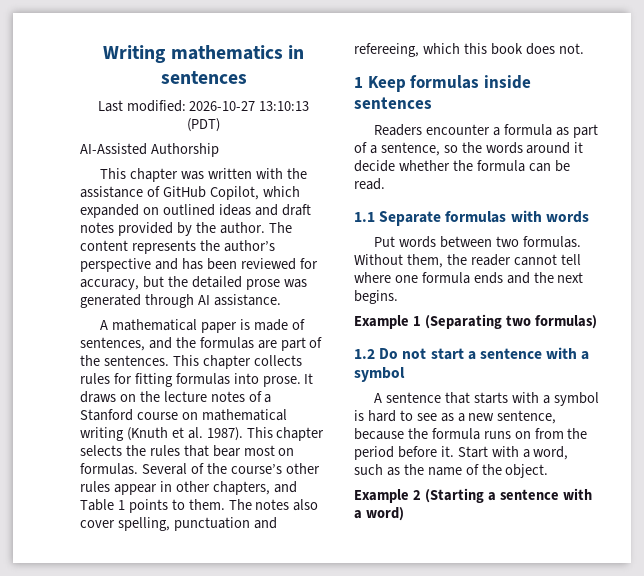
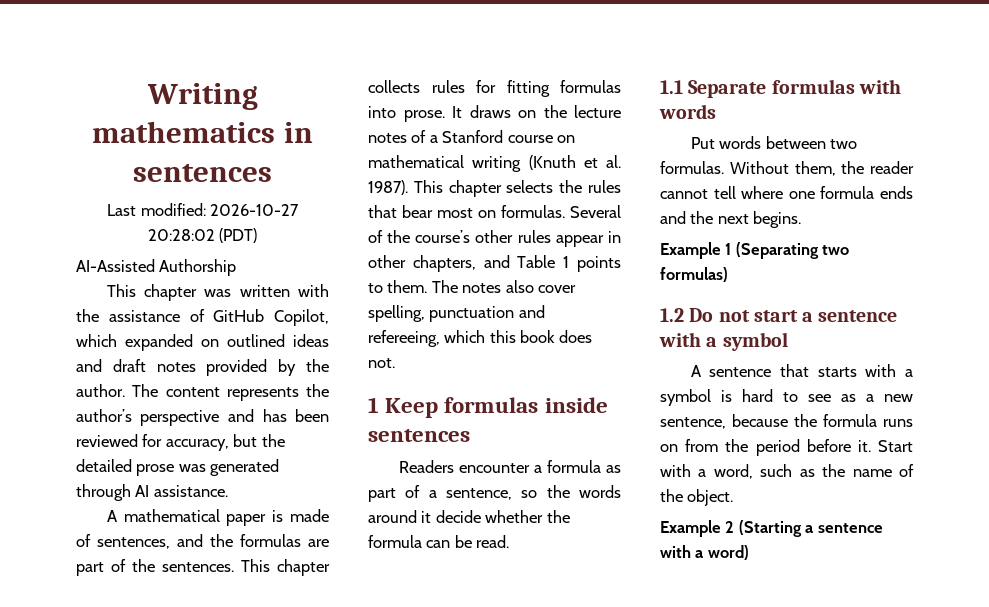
- Last modified: 2026-10-27 13:10:13 (PDT)
+ Last modified: 2026-10-27 20:28:02 (PDT)

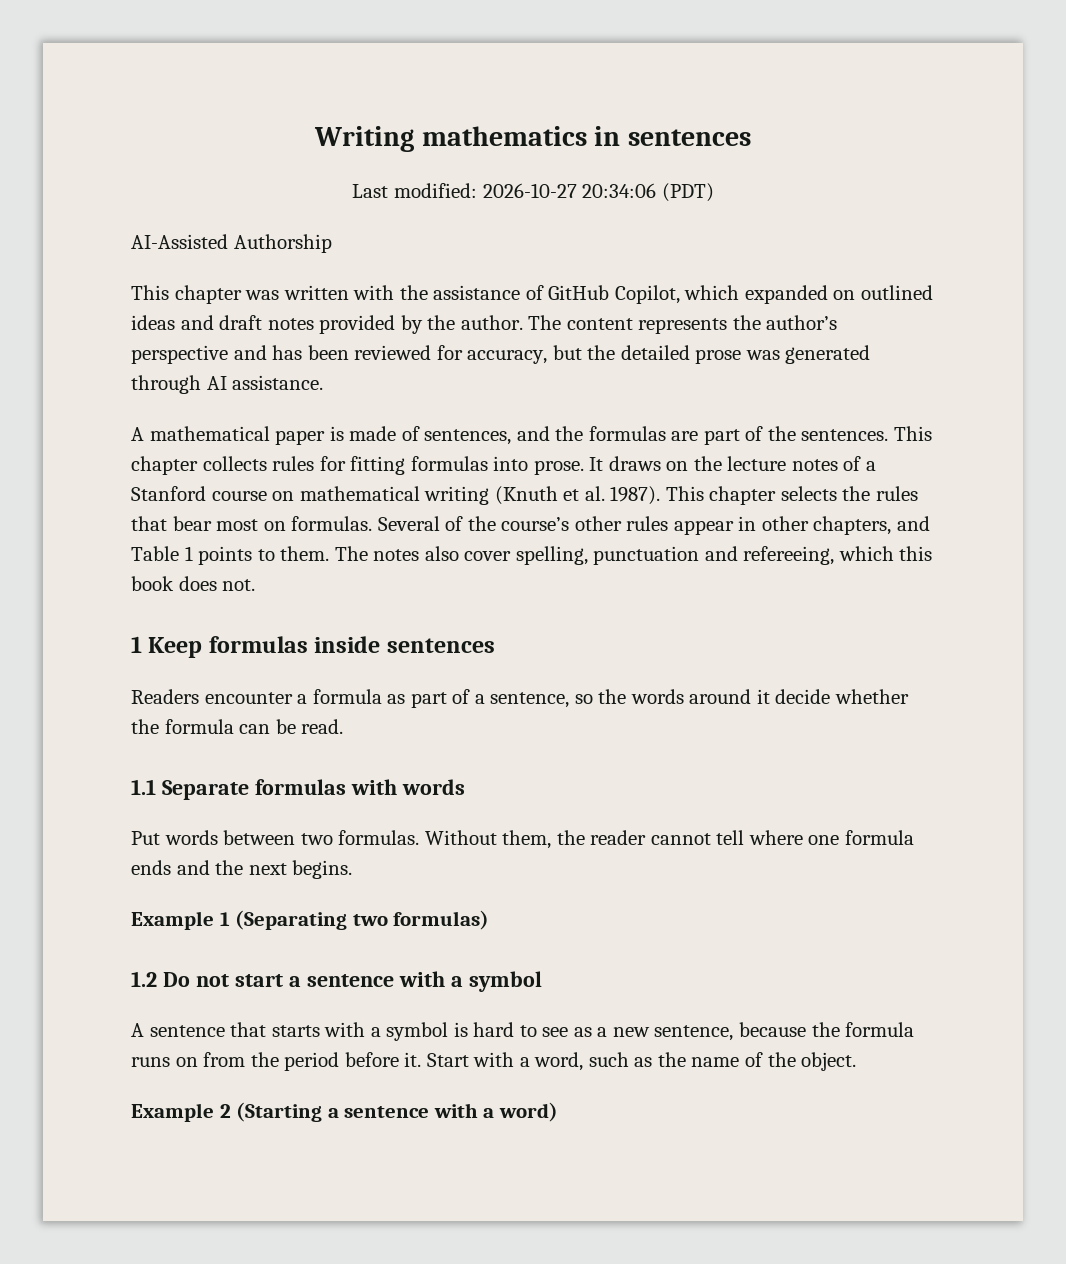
- Last modified: 2026-10-27 20:28:02 (PDT)
+ Last modified: 2026-10-27 20:34:06 (PDT)

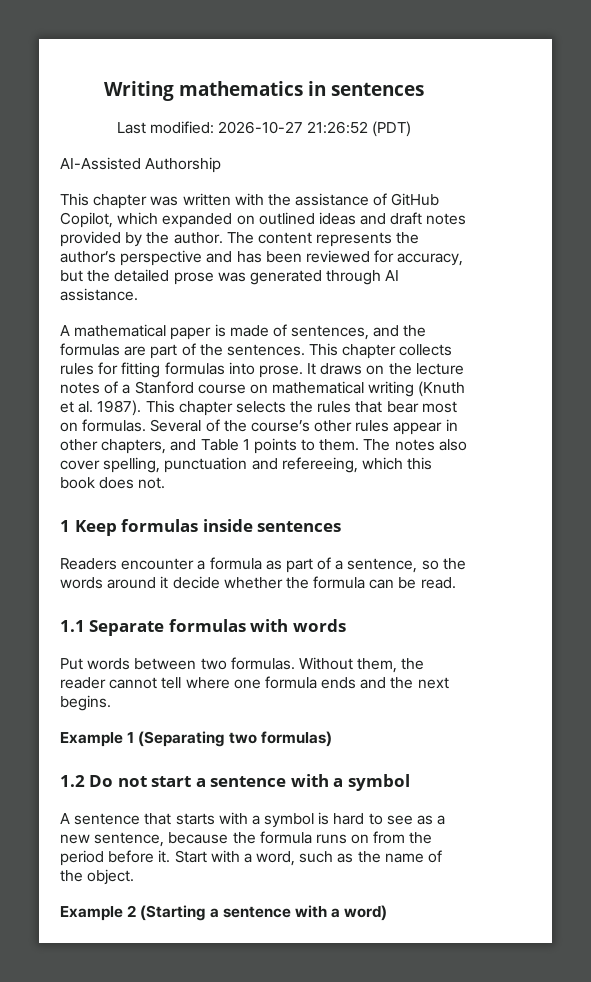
- Last modified: 2026-10-27 20:34:06 (PDT)
+ Last modified: 2026-10-27 21:26:52 (PDT)

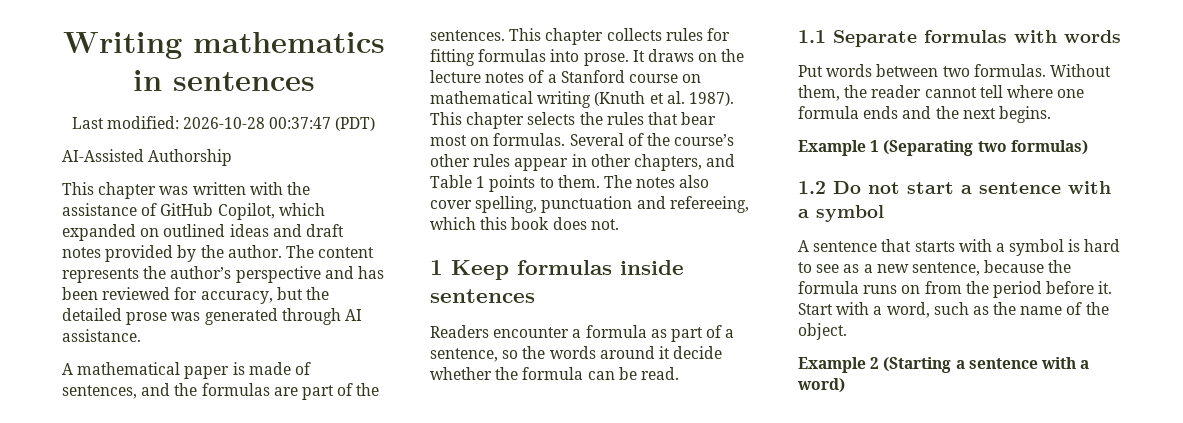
- Last modified: 2026-10-27 21:26:52 (PDT)
+ Last modified: 2026-10-28 00:37:47 (PDT)

